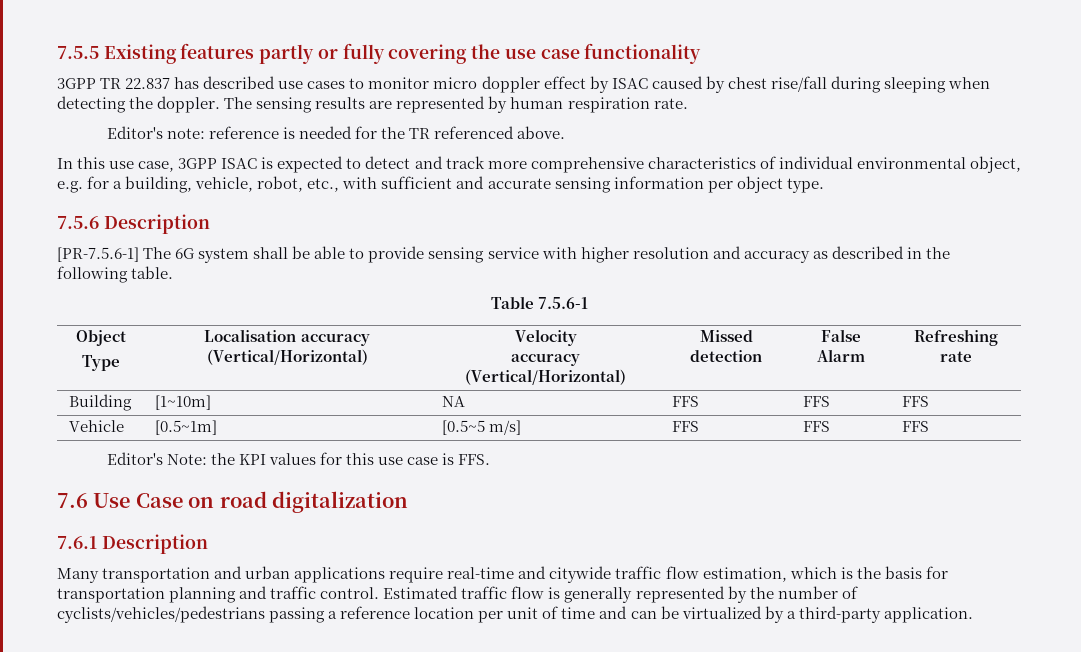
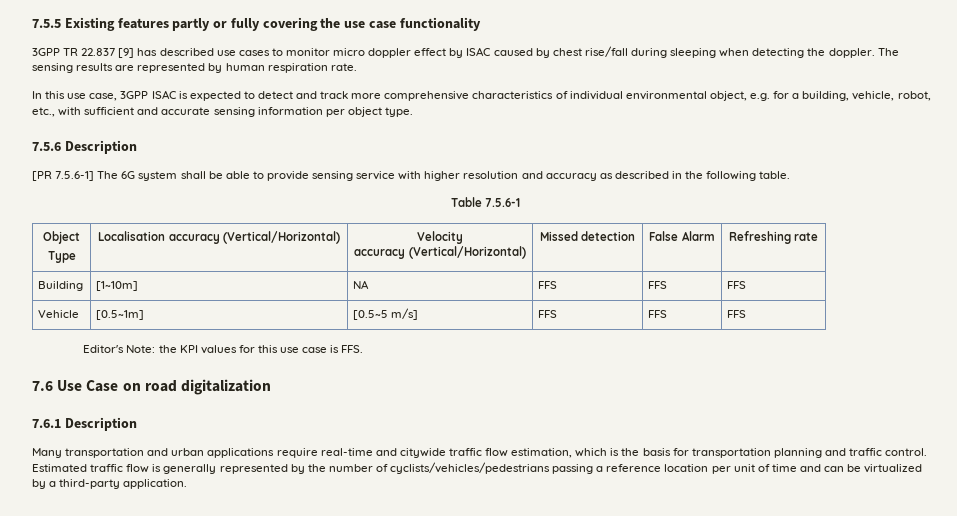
- 3GPP TR 22.837 has described use cases to monitor micro doppler effect by ISAC caused by chest rise/fall during sleeping when detecting the doppler.
+ 3GPP TR 22.837 [9] has described use cases to monitor micro doppler effect by ISAC caused by chest rise/fall during sleeping when detecting the doppler.
- Editor's note: reference is needed for the TR referenced above.
- [PR-7.5.6-1] The 6G system shall be able to provide sensing service with higher resolution and accuracy as described in the following table.
+ [PR 7.5.6-1] The 6G system shall be able to provide sensing service with higher resolution and accuracy as described in the following table.

